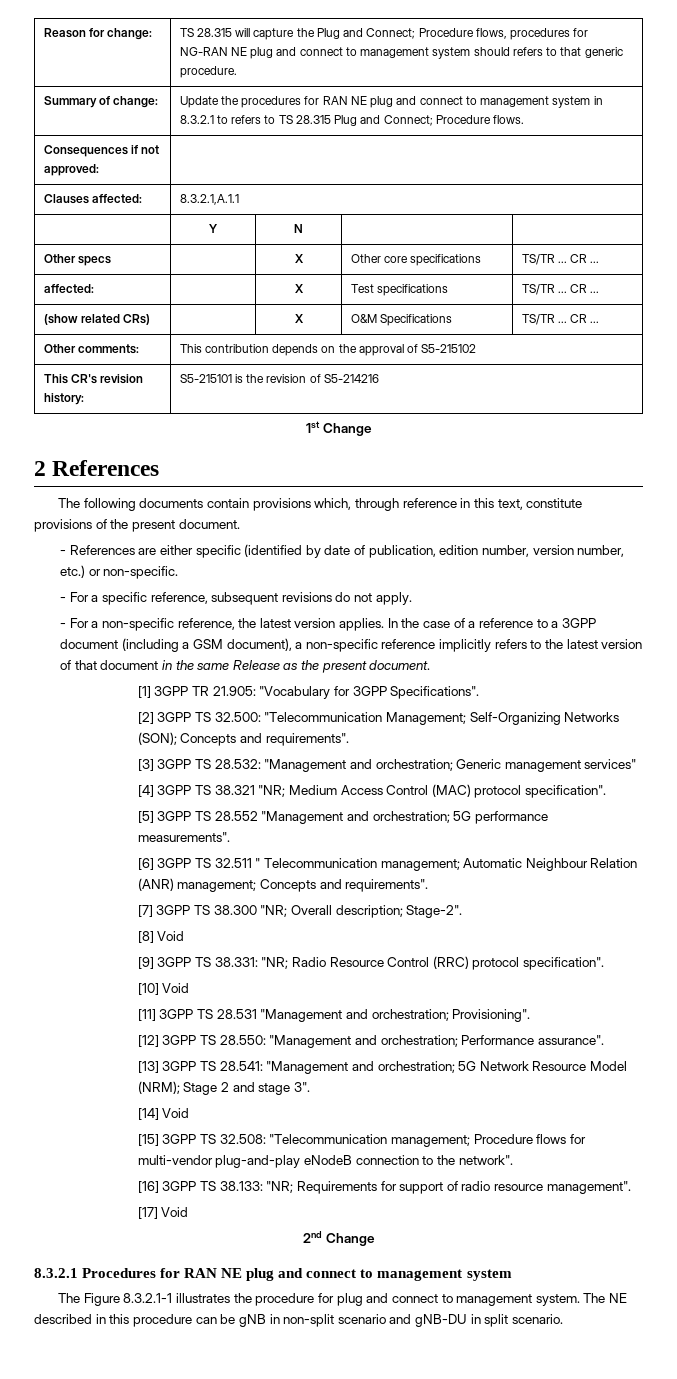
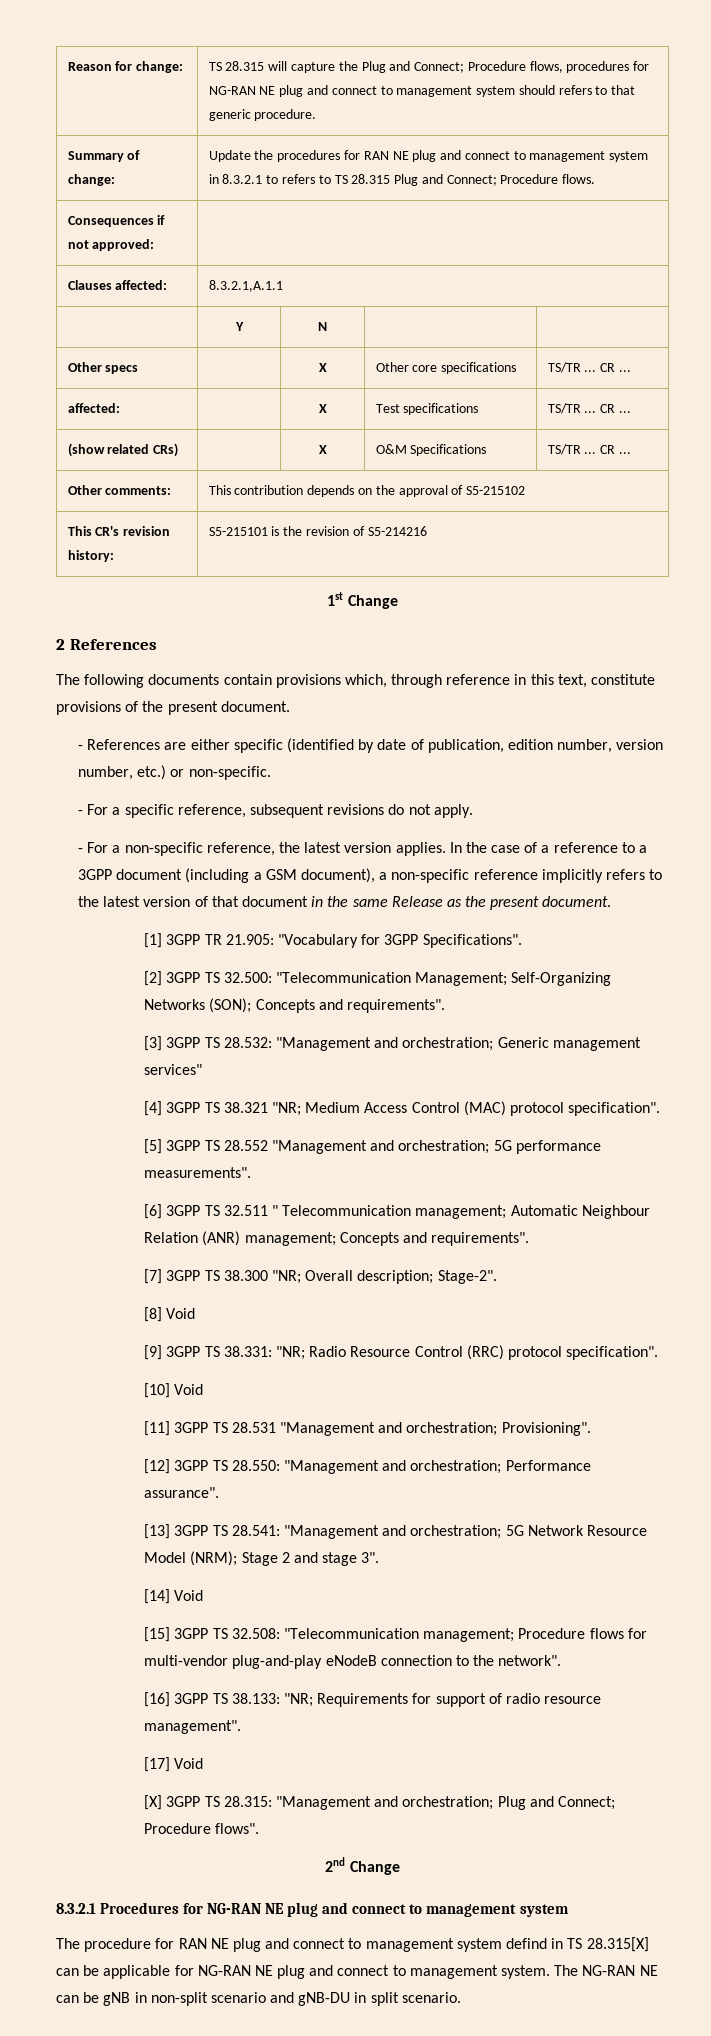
+ [X] 3GPP TS 28.315: "Management and orchestration; Plug and Connect; Procedure flows".
- 8.3.2.1 Procedures for RAN NE plug and connect to management system
- The Figure 8.3.2.1-1 illustrates the procedure for plug and connect to management system.
+ 8.3.2.1 Procedures for NG-RAN NE plug and connect to management system
+ The procedure for RAN NE plug and connect to management system defind in TS 28.315[X] can be applicable for NG-RAN NE plug and connect to management system.
- The NE described in this procedure can be gNB in non-split scenario and gNB-DU in split scenario.
+ The NG-RAN NE can be gNB in non-split scenario and gNB-DU in split scenario.

